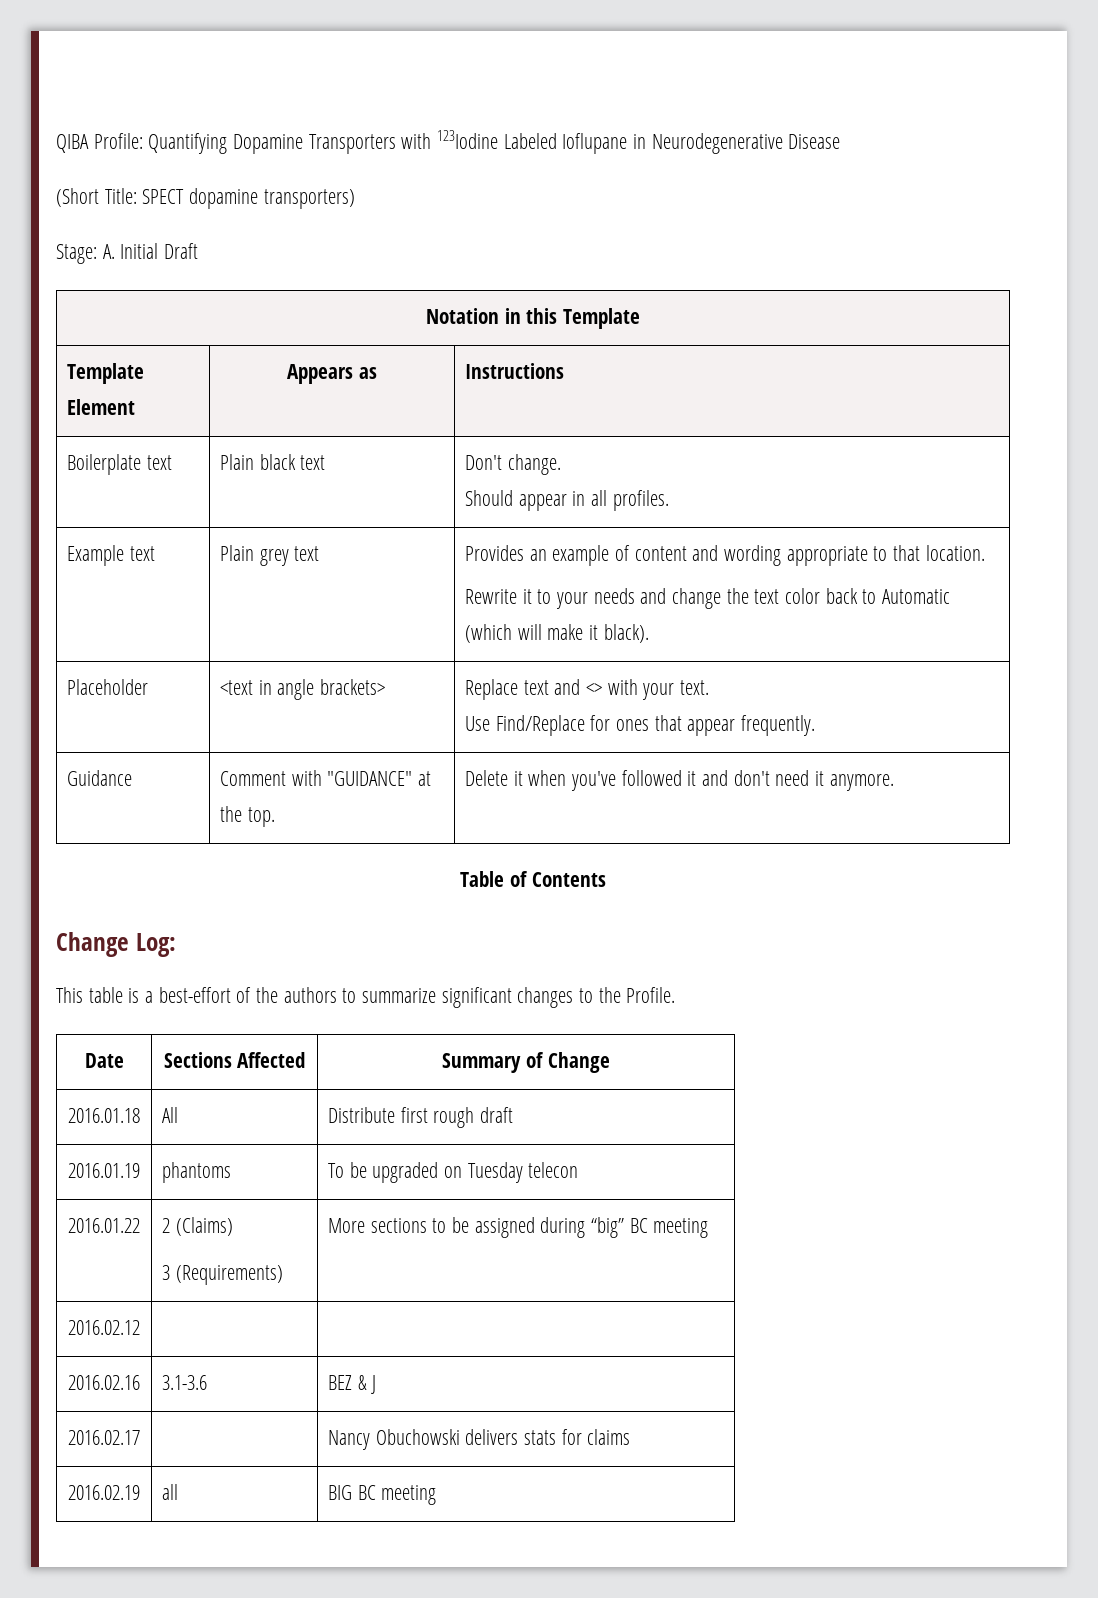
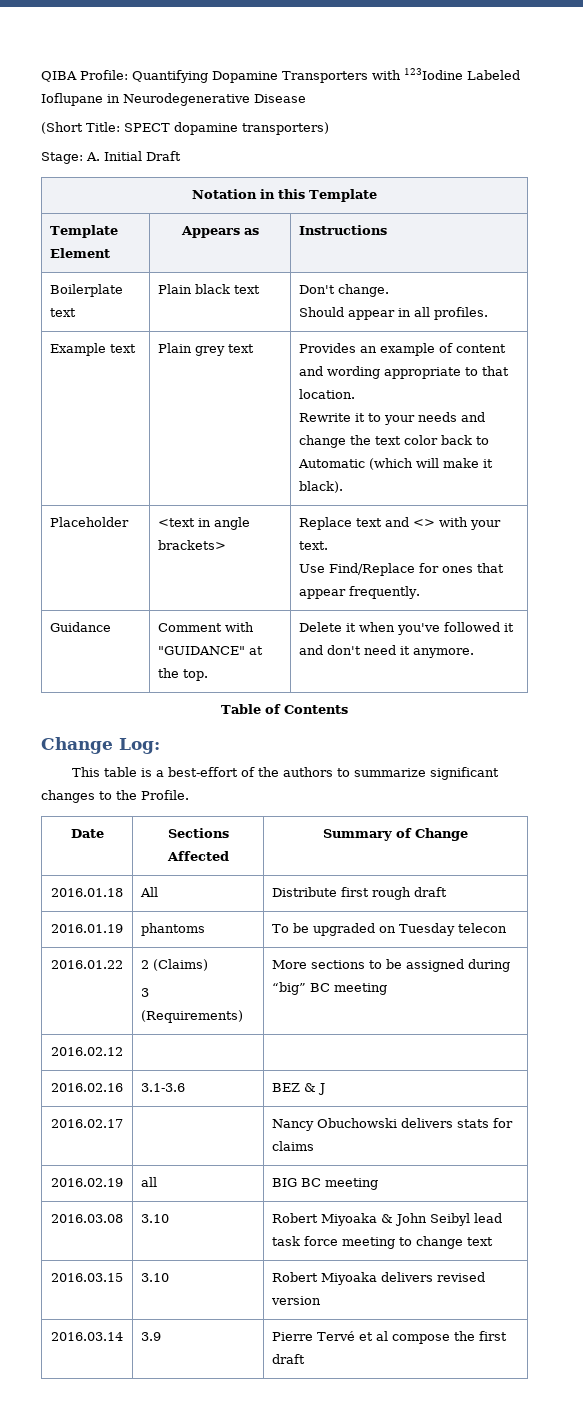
+ 2016.03.08 | 3.10 | Robert Miyoaka & John Seibyl lead task force meeting to change text
+ 2016.03.15 | 3.10 | Robert Miyoaka delivers revised version
+ 2016.03.14 | 3.9 | Pierre Tervé et al compose the first draft

